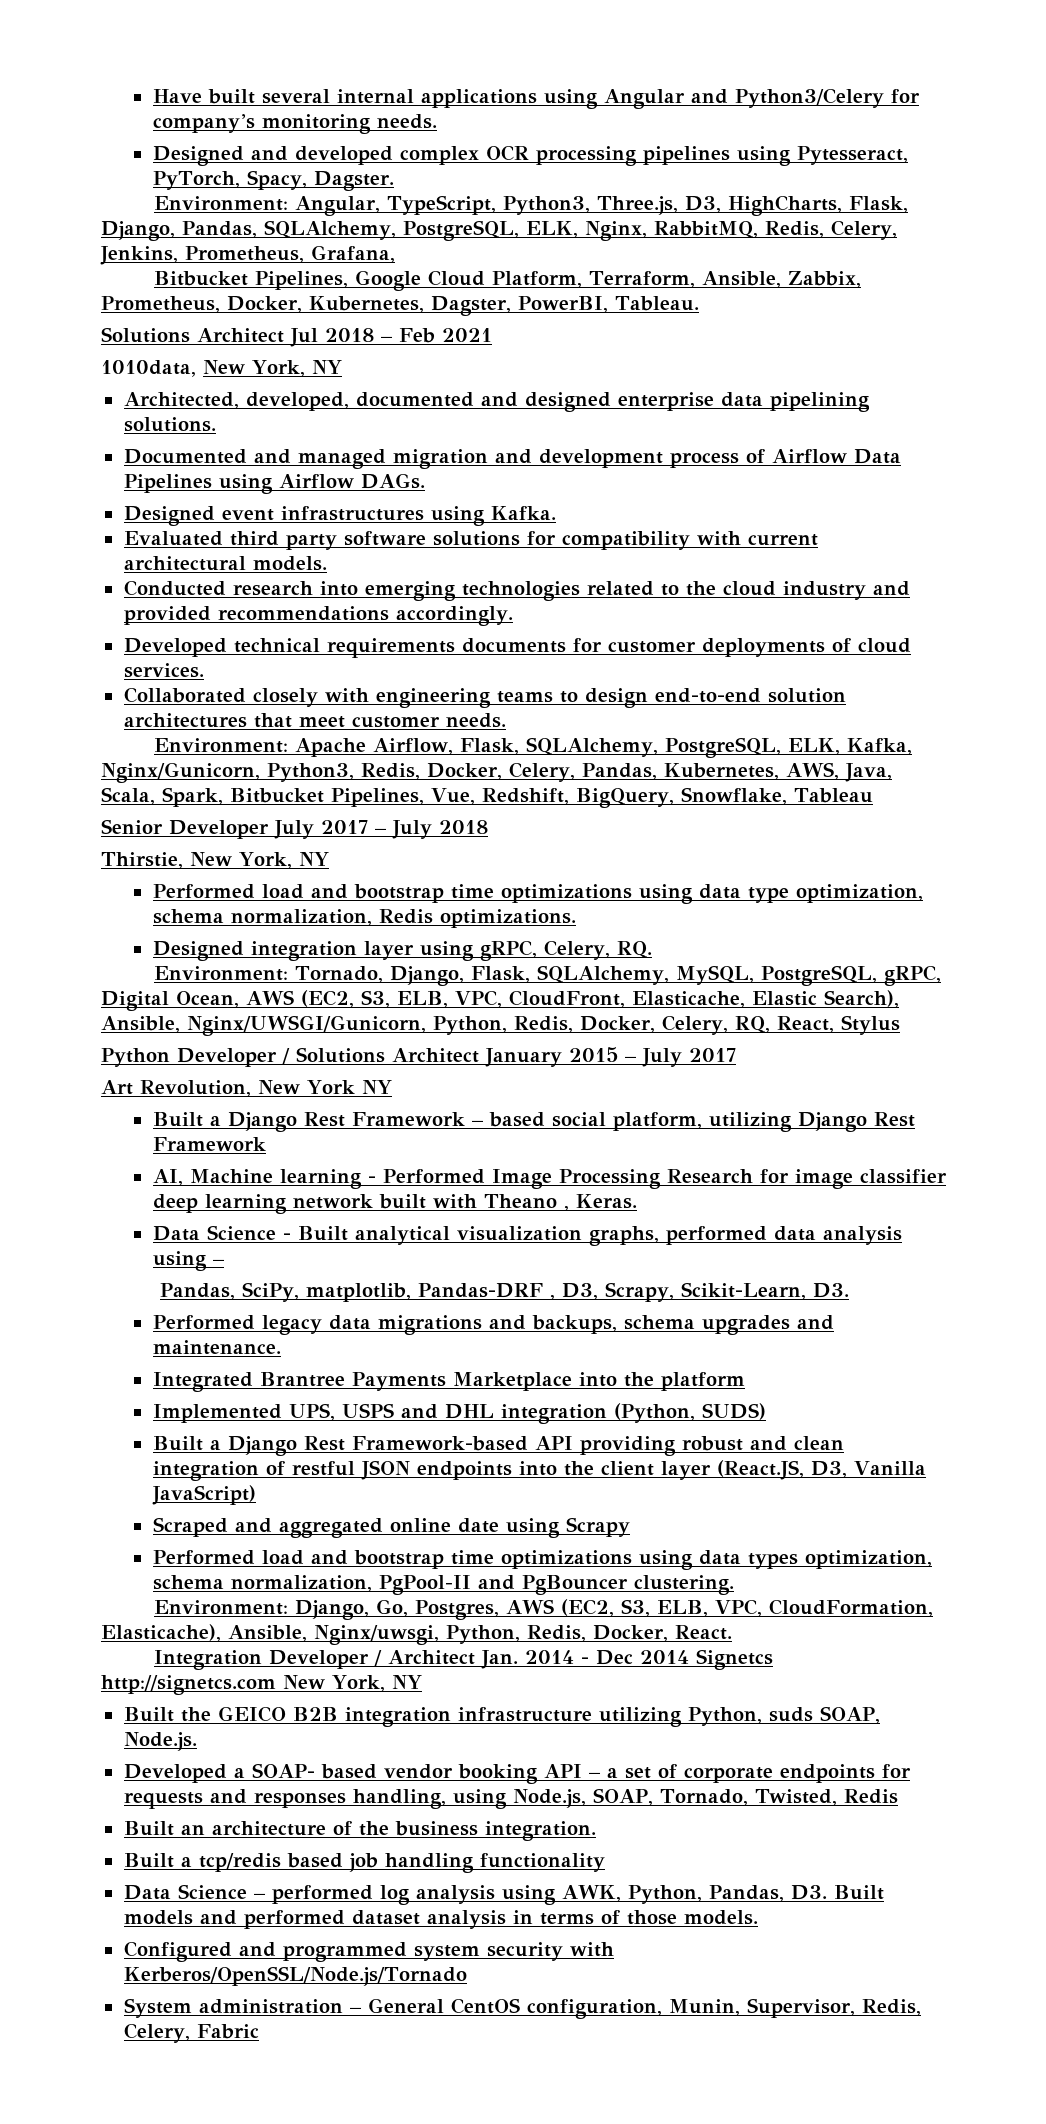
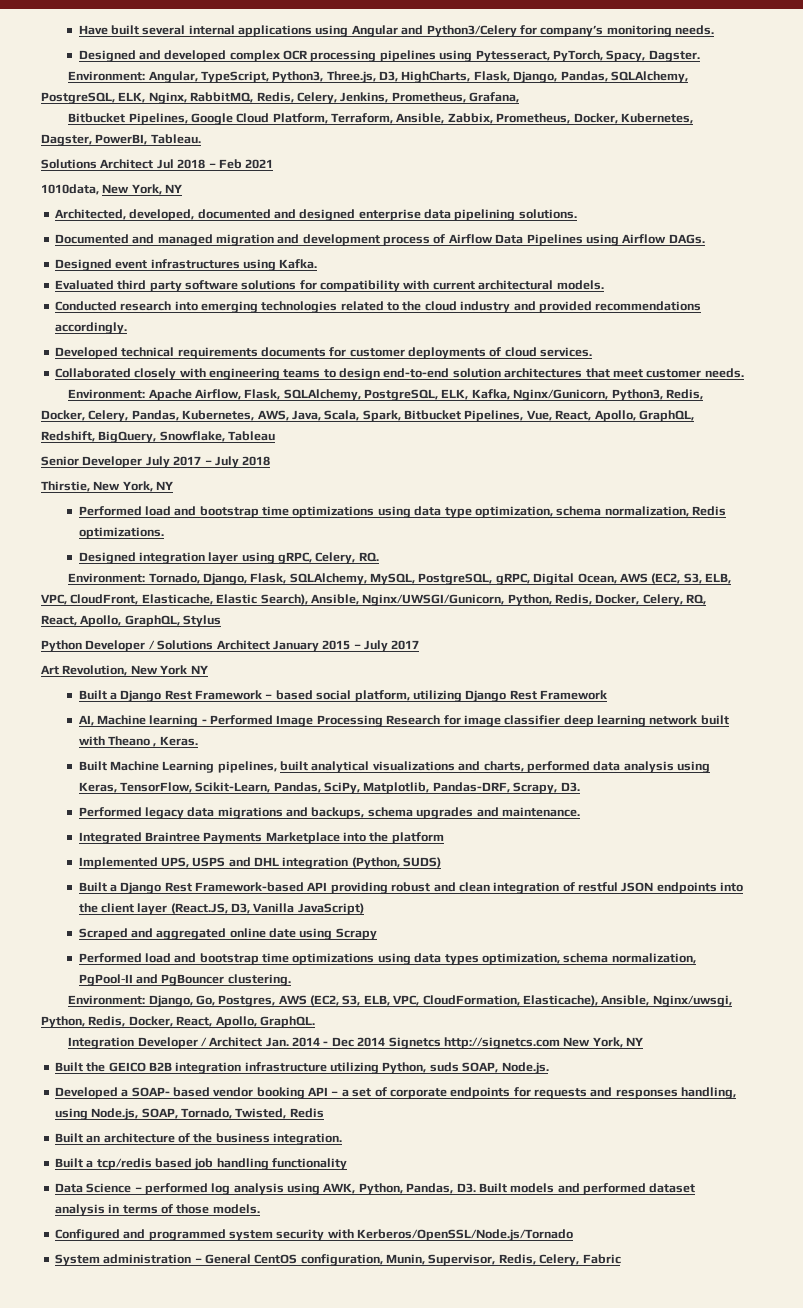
- Environment: Apache Airflow, Flask, SQLAlchemy, PostgreSQL, ELK, Kafka, Nginx/Gunicorn, Python3, Redis, Docker, Celery, Pandas, Kubernetes, AWS, Java, Scala, Spark, Bitbucket Pipelines, Vue, Redshift, BigQuery, Snowflake, Tableau
+ Environment: Apache Airflow, Flask, SQLAlchemy, PostgreSQL, ELK, Kafka, Nginx/Gunicorn, Python3, Redis, Docker, Celery, Pandas, Kubernetes, AWS, Java, Scala, Spark, Bitbucket Pipelines, Vue, React, Apollo, GraphQL, Redshift, BigQuery, Snowflake, Tableau
- Environment: Tornado, Django, Flask, SQLAlchemy, MySQL, PostgreSQL, gRPC, Digital Ocean, AWS (EC2, S3, ELB, VPC, CloudFront, Elasticache, Elastic Search), Ansible, Nginx/UWSGI/Gunicorn, Python, Redis, Docker, Celery, RQ, React, Stylus
+ Environment: Tornado, Django, Flask, SQLAlchemy, MySQL, PostgreSQL, gRPC, Digital Ocean, AWS (EC2, S3, ELB, VPC, CloudFront, Elasticache, Elastic Search), Ansible, Nginx/UWSGI/Gunicorn, Python, Redis, Docker, Celery, RQ, React, Apollo, GraphQL, Stylus
- Data Science - Built analytical visualization graphs, performed data analysis using –
- Pandas, SciPy, matplotlib, Pandas-DRF , D3, Scrapy, Scikit-Learn, D3.
+ Built Machine Learning pipelines, built analytical visualizations and charts, performed data analysis using Keras, TensorFlow, Scikit-Learn, Pandas, SciPy, Matplotlib, Pandas-DRF, Scrapy, D3.
- Integrated Brantree Payments Marketplace into the platform
+ Integrated Braintree Payments Marketplace into the platform
- Environment: Django, Go, Postgres, AWS (EC2, S3, ELB, VPC, CloudFormation, Elasticache), Ansible, Nginx/uwsgi, Python, Redis, Docker, React.
+ Environment: Django, Go, Postgres, AWS (EC2, S3, ELB, VPC, CloudFormation, Elasticache), Ansible, Nginx/uwsgi, Python, Redis, Docker, React, Apollo, GraphQL.

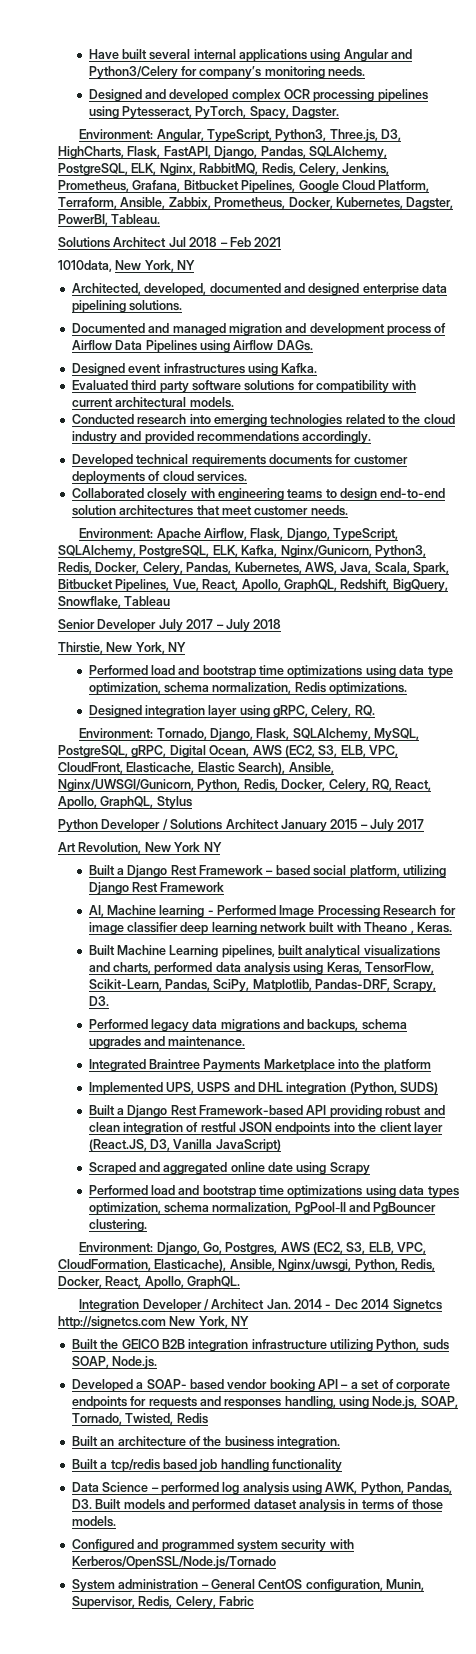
- Environment: Angular, TypeScript, Python3, Three.js, D3, HighCharts, Flask, Django, Pandas, SQLAlchemy, PostgreSQL, ELK, Nginx, RabbitMQ, Redis, Celery, Jenkins, Prometheus, Grafana,
- Bitbucket Pipelines, Google Cloud Platform, Terraform, Ansible, Zabbix, Prometheus, Docker, Kubernetes, Dagster, PowerBI, Tableau.
+ Environment: Angular, TypeScript, Python3, Three.js, D3, HighCharts, Flask, FastAPI, Django, Pandas, SQLAlchemy, PostgreSQL, ELK, Nginx, RabbitMQ, Redis, Celery, Jenkins, Prometheus, Grafana, Bitbucket Pipelines, Google Cloud Platform, Terraform, Ansible, Zabbix, Prometheus, Docker, Kubernetes, Dagster, PowerBI, Tableau.
- Environment: Apache Airflow, Flask, SQLAlchemy, PostgreSQL, ELK, Kafka, Nginx/Gunicorn, Python3, Redis, Docker, Celery, Pandas, Kubernetes, AWS, Java, Scala, Spark, Bitbucket Pipelines, Vue, React, Apollo, GraphQL, Redshift, BigQuery, Snowflake, Tableau
+ Environment: Apache Airflow, Flask, Django, TypeScript, SQLAlchemy, PostgreSQL, ELK, Kafka, Nginx/Gunicorn, Python3, Redis, Docker, Celery, Pandas, Kubernetes, AWS, Java, Scala, Spark, Bitbucket Pipelines, Vue, React, Apollo, GraphQL, Redshift, BigQuery, Snowflake, Tableau

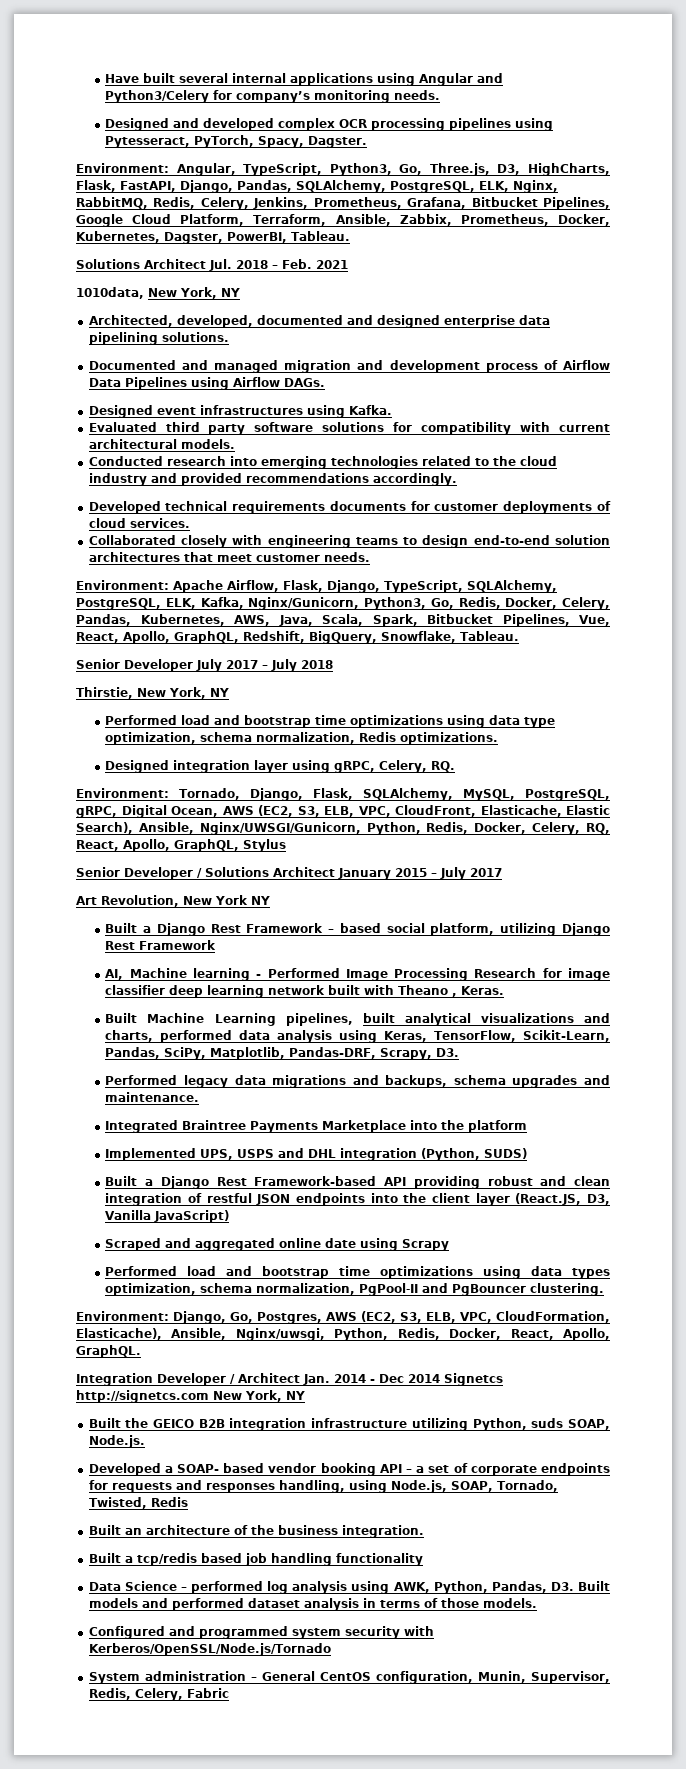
- Environment: Angular, TypeScript, Python3, Three.js, D3, HighCharts, Flask, FastAPI, Django, Pandas, SQLAlchemy, PostgreSQL, ELK, Nginx, RabbitMQ, Redis, Celery, Jenkins, Prometheus, Grafana, Bitbucket Pipelines, Google Cloud Platform, Terraform, Ansible, Zabbix, Prometheus, Docker, Kubernetes, Dagster, PowerBI, Tableau.
+ Environment: Angular, TypeScript, Python3, Go, Three.js, D3, HighCharts, Flask, FastAPI, Django, Pandas, SQLAlchemy, PostgreSQL, ELK, Nginx, RabbitMQ, Redis, Celery, Jenkins, Prometheus, Grafana, Bitbucket Pipelines, Google Cloud Platform, Terraform, Ansible, Zabbix, Prometheus, Docker, Kubernetes, Dagster, PowerBI, Tableau.
- Solutions Architect Jul 2018 – Feb 2021
+ Solutions Architect Jul. 2018 – Feb. 2021
- Environment: Apache Airflow, Flask, Django, TypeScript, SQLAlchemy, PostgreSQL, ELK, Kafka, Nginx/Gunicorn, Python3, Redis, Docker, Celery, Pandas, Kubernetes, AWS, Java, Scala, Spark, Bitbucket Pipelines, Vue, React, Apollo, GraphQL, Redshift, BigQuery, Snowflake, Tableau
+ Environment: Apache Airflow, Flask, Django, TypeScript, SQLAlchemy, PostgreSQL, ELK, Kafka, Nginx/Gunicorn, Python3, Go, Redis, Docker, Celery, Pandas, Kubernetes, AWS, Java, Scala, Spark, Bitbucket Pipelines, Vue, React, Apollo, GraphQL, Redshift, BigQuery, Snowflake, Tableau.
- Python Developer / Solutions Architect January 2015 – July 2017
+ Senior Developer / Solutions Architect January 2015 – July 2017

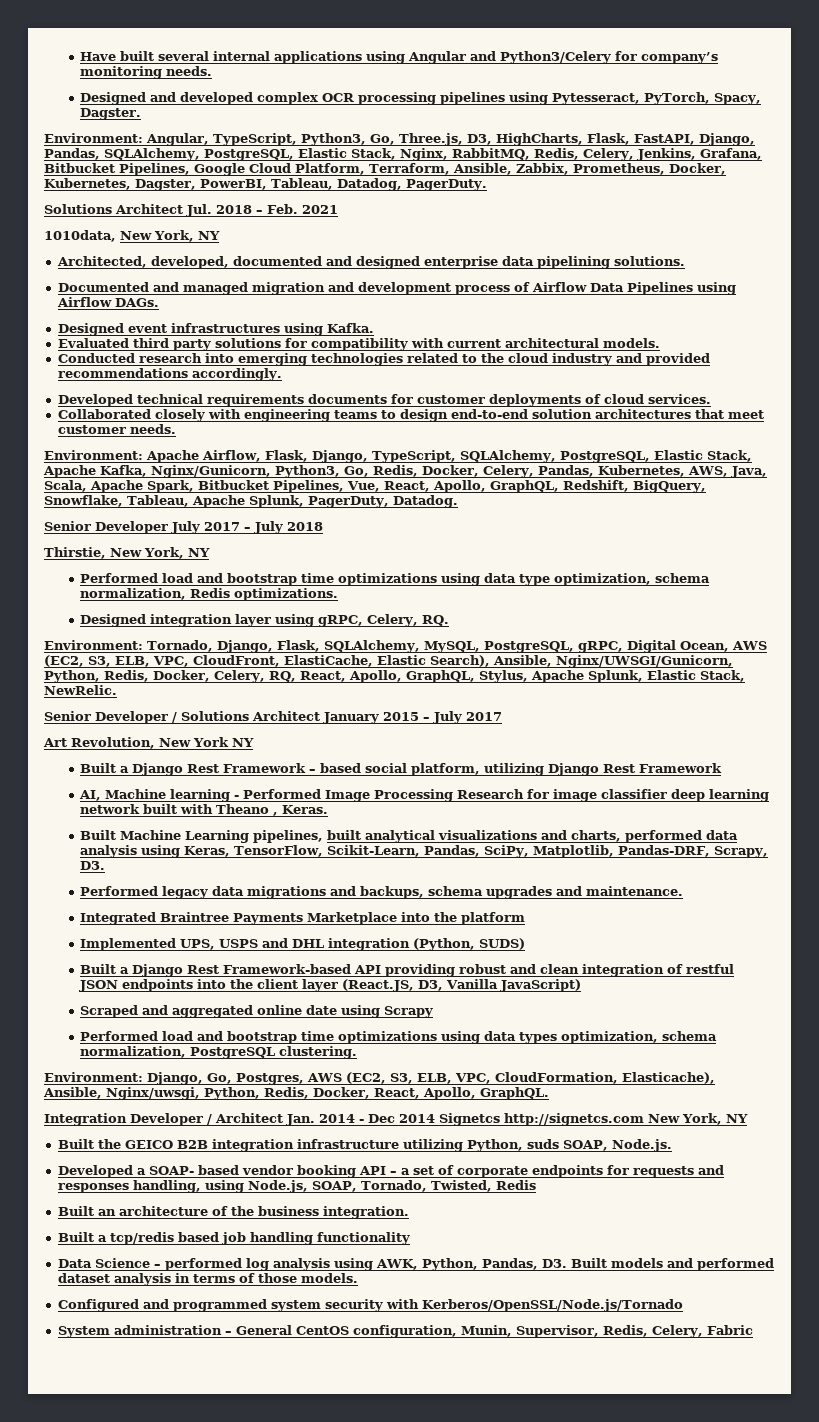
- Environment: Angular, TypeScript, Python3, Go, Three.js, D3, HighCharts, Flask, FastAPI, Django, Pandas, SQLAlchemy, PostgreSQL, ELK, Nginx, RabbitMQ, Redis, Celery, Jenkins, Prometheus, Grafana, Bitbucket Pipelines, Google Cloud Platform, Terraform, Ansible, Zabbix, Prometheus, Docker, Kubernetes, Dagster, PowerBI, Tableau.
+ Environment: Angular, TypeScript, Python3, Go, Three.js, D3, HighCharts, Flask, FastAPI, Django, Pandas, SQLAlchemy, PostgreSQL, Elastic Stack, Nginx, RabbitMQ, Redis, Celery, Jenkins, Grafana, Bitbucket Pipelines, Google Cloud Platform, Terraform, Ansible, Zabbix, Prometheus, Docker, Kubernetes, Dagster, PowerBI, Tableau, Datadog, PagerDuty.
- Evaluated third party software solutions for compatibility with current architectural models.
+ Evaluated third party solutions for compatibility with current architectural models.
- Environment: Apache Airflow, Flask, Django, TypeScript, SQLAlchemy, PostgreSQL, ELK, Kafka, Nginx/Gunicorn, Python3, Go, Redis, Docker, Celery, Pandas, Kubernetes, AWS, Java, Scala, Spark, Bitbucket Pipelines, Vue, React, Apollo, GraphQL, Redshift, BigQuery, Snowflake, Tableau.
+ Environment: Apache Airflow, Flask, Django, TypeScript, SQLAlchemy, PostgreSQL, Elastic Stack, Apache Kafka, Nginx/Gunicorn, Python3, Go, Redis, Docker, Celery, Pandas, Kubernetes, AWS, Java, Scala, Apache Spark, Bitbucket Pipelines, Vue, React, Apollo, GraphQL, Redshift, BigQuery, Snowflake, Tableau, Apache Splunk, PagerDuty, Datadog.
- Environment: Tornado, Django, Flask, SQLAlchemy, MySQL, PostgreSQL, gRPC, Digital Ocean, AWS (EC2, S3, ELB, VPC, CloudFront, Elasticache, Elastic Search), Ansible, Nginx/UWSGI/Gunicorn, Python, Redis, Docker, Celery, RQ, React, Apollo, GraphQL, Stylus
+ Environment: Tornado, Django, Flask, SQLAlchemy, MySQL, PostgreSQL, gRPC, Digital Ocean, AWS (EC2, S3, ELB, VPC, CloudFront, ElastiCache, Elastic Search), Ansible, Nginx/UWSGI/Gunicorn, Python, Redis, Docker, Celery, RQ, React, Apollo, GraphQL, Stylus, Apache Splunk, Elastic Stack, NewRelic.
- Performed load and bootstrap time optimizations using data types optimization, schema normalization, PgPool-II and PgBouncer clustering.
+ Performed load and bootstrap time optimizations using data types optimization, schema normalization, PostgreSQL clustering.

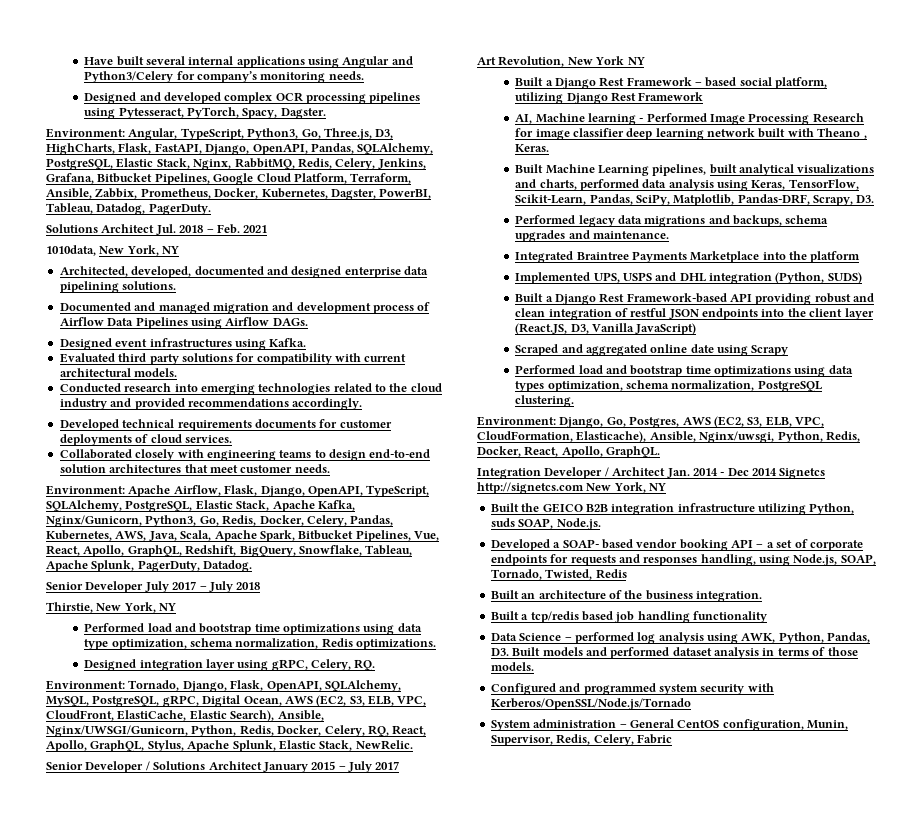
- Environment: Angular, TypeScript, Python3, Go, Three.js, D3, HighCharts, Flask, FastAPI, Django, Pandas, SQLAlchemy, PostgreSQL, Elastic Stack, Nginx, RabbitMQ, Redis, Celery, Jenkins, Grafana, Bitbucket Pipelines, Google Cloud Platform, Terraform, Ansible, Zabbix, Prometheus, Docker, Kubernetes, Dagster, PowerBI, Tableau, Datadog, PagerDuty.
+ Environment: Angular, TypeScript, Python3, Go, Three.js, D3, HighCharts, Flask, FastAPI, Django, OpenAPI, Pandas, SQLAlchemy, PostgreSQL, Elastic Stack, Nginx, RabbitMQ, Redis, Celery, Jenkins, Grafana, Bitbucket Pipelines, Google Cloud Platform, Terraform, Ansible, Zabbix, Prometheus, Docker, Kubernetes, Dagster, PowerBI, Tableau, Datadog, PagerDuty.
- Environment: Apache Airflow, Flask, Django, TypeScript, SQLAlchemy, PostgreSQL, Elastic Stack, Apache Kafka, Nginx/Gunicorn, Python3, Go, Redis, Docker, Celery, Pandas, Kubernetes, AWS, Java, Scala, Apache Spark, Bitbucket Pipelines, Vue, React, Apollo, GraphQL, Redshift, BigQuery, Snowflake, Tableau, Apache Splunk, PagerDuty, Datadog.
+ Environment: Apache Airflow, Flask, Django, OpenAPI, TypeScript, SQLAlchemy, PostgreSQL, Elastic Stack, Apache Kafka, Nginx/Gunicorn, Python3, Go, Redis, Docker, Celery, Pandas, Kubernetes, AWS, Java, Scala, Apache Spark, Bitbucket Pipelines, Vue, React, Apollo, GraphQL, Redshift, BigQuery, Snowflake, Tableau, Apache Splunk, PagerDuty, Datadog.
- Environment: Tornado, Django, Flask, SQLAlchemy, MySQL, PostgreSQL, gRPC, Digital Ocean, AWS (EC2, S3, ELB, VPC, CloudFront, ElastiCache, Elastic Search), Ansible, Nginx/UWSGI/Gunicorn, Python, Redis, Docker, Celery, RQ, React, Apollo, GraphQL, Stylus, Apache Splunk, Elastic Stack, NewRelic.
+ Environment: Tornado, Django, Flask, OpenAPI, SQLAlchemy, MySQL, PostgreSQL, gRPC, Digital Ocean, AWS (EC2, S3, ELB, VPC, CloudFront, ElastiCache, Elastic Search), Ansible, Nginx/UWSGI/Gunicorn, Python, Redis, Docker, Celery, RQ, React, Apollo, GraphQL, Stylus, Apache Splunk, Elastic Stack, NewRelic.

